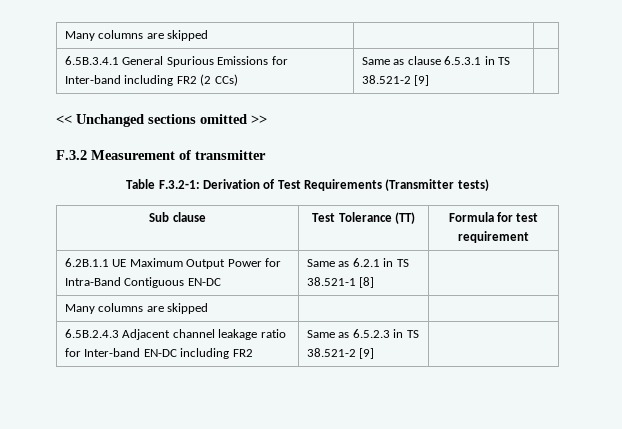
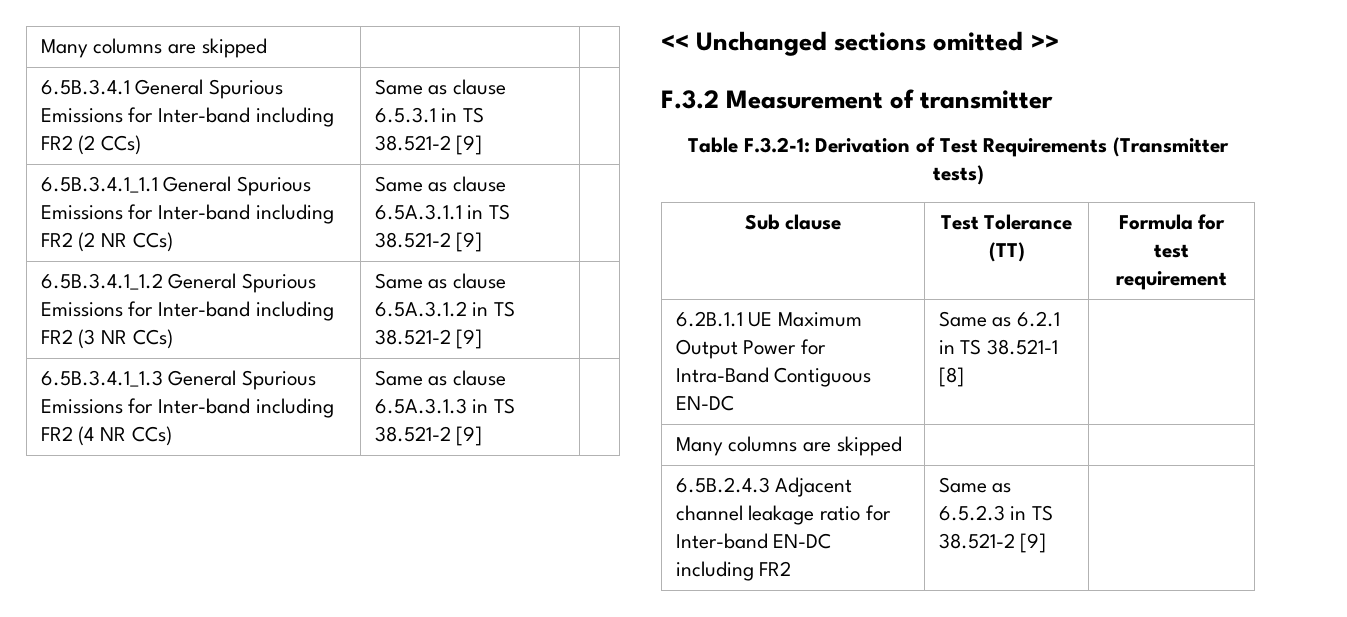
+ 6.5B.3.4.1_1.1 General Spurious Emissions for Inter-band including FR2 (2 NR CCs) | Same as clause 6.5A.3.1.1 in TS 38.521-2 [9] |
+ 6.5B.3.4.1_1.2 General Spurious Emissions for Inter-band including FR2 (3 NR CCs) | Same as clause 6.5A.3.1.2 in TS 38.521-2 [9] |
+ 6.5B.3.4.1_1.3 General Spurious Emissions for Inter-band including FR2 (4 NR CCs) | Same as clause 6.5A.3.1.3 in TS 38.521-2 [9] |

